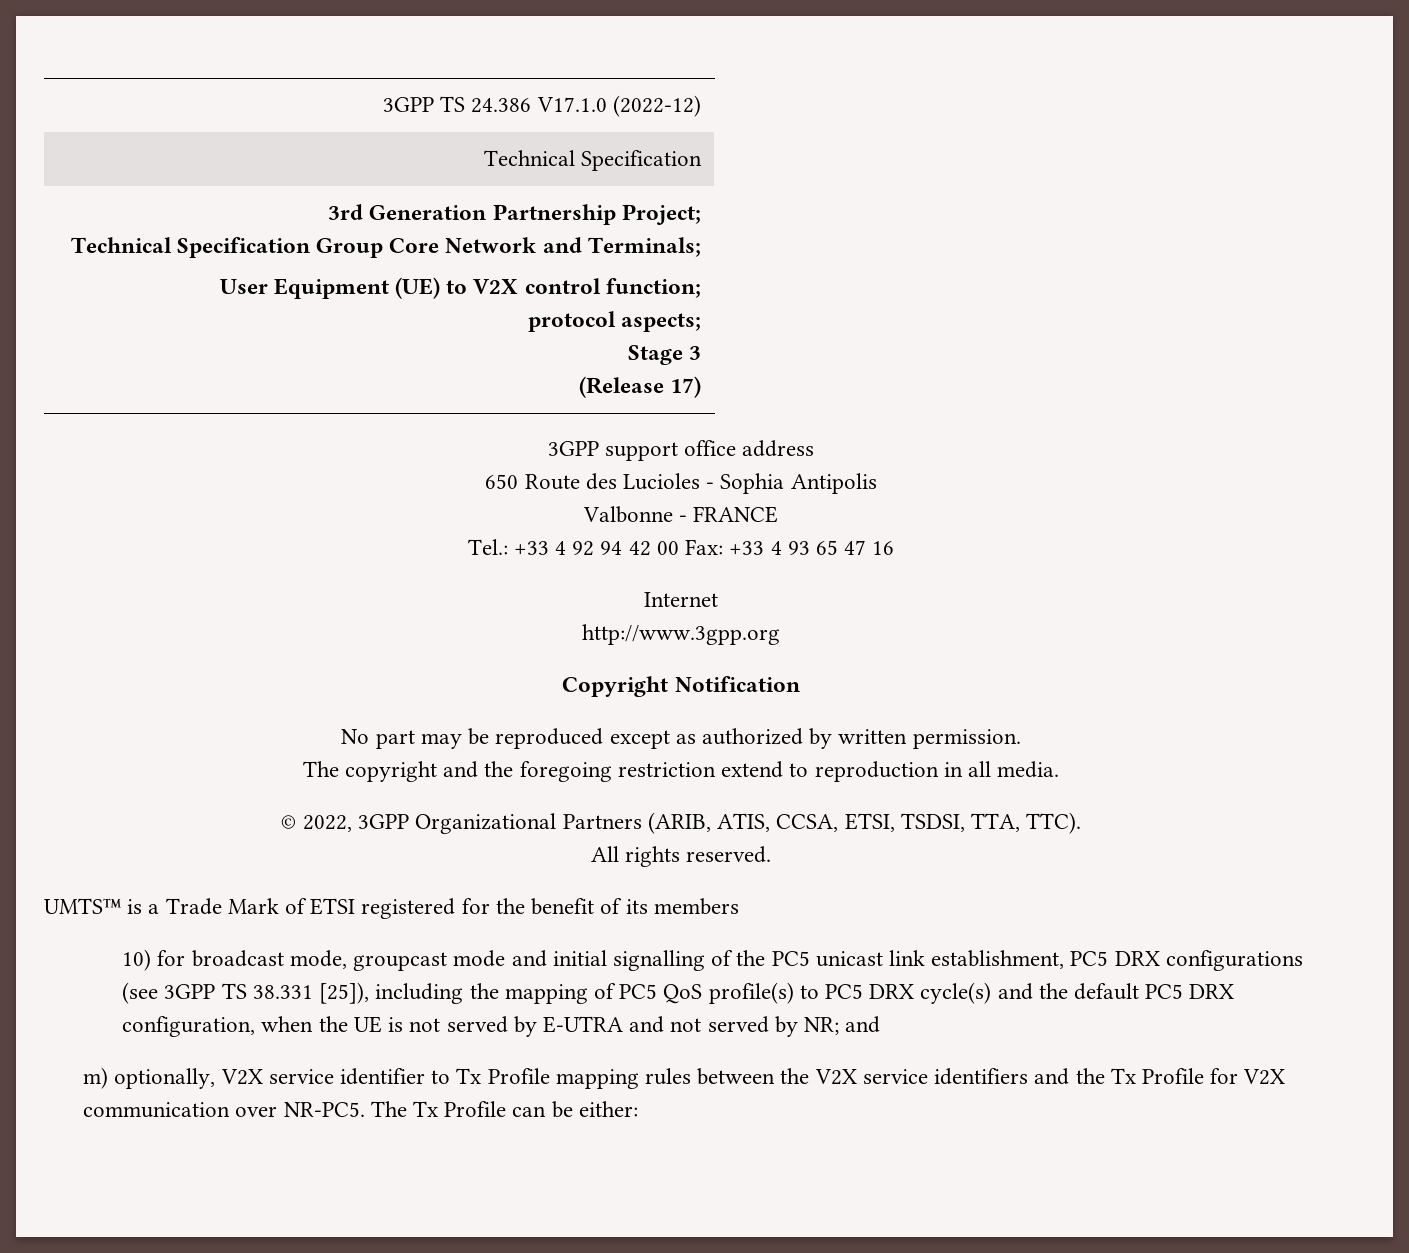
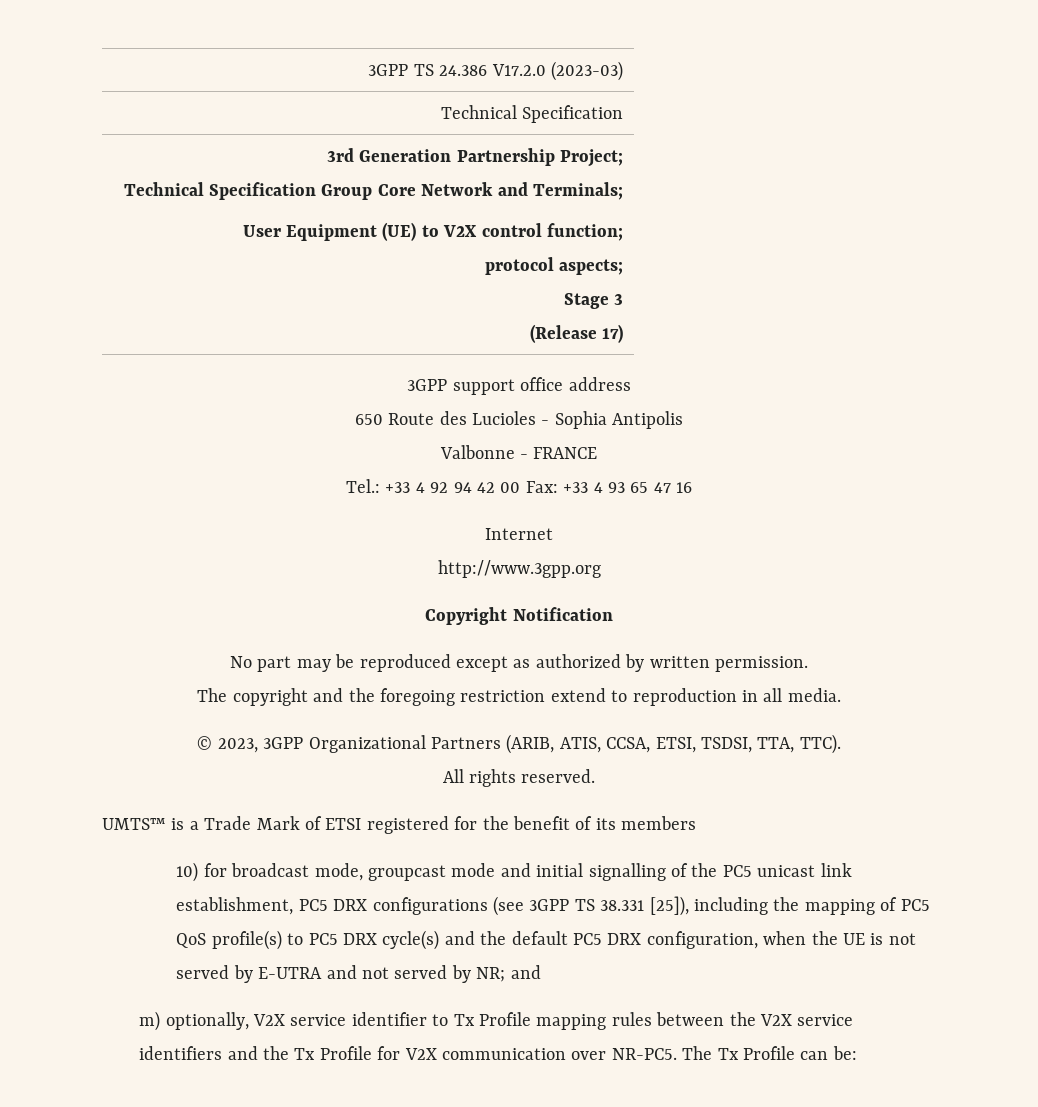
- 3GPP TS 24.386 V17.1.0 (2022-12)
+ 3GPP TS 24.386 V17.2.0 (2023-03)
- © 2022, 3GPP Organizational Partners (ARIB, ATIS, CCSA, ETSI, TSDSI, TTA, TTC).
+ © 2023, 3GPP Organizational Partners (ARIB, ATIS, CCSA, ETSI, TSDSI, TTA, TTC).
- The Tx Profile can be either:
+ The Tx Profile can be:

